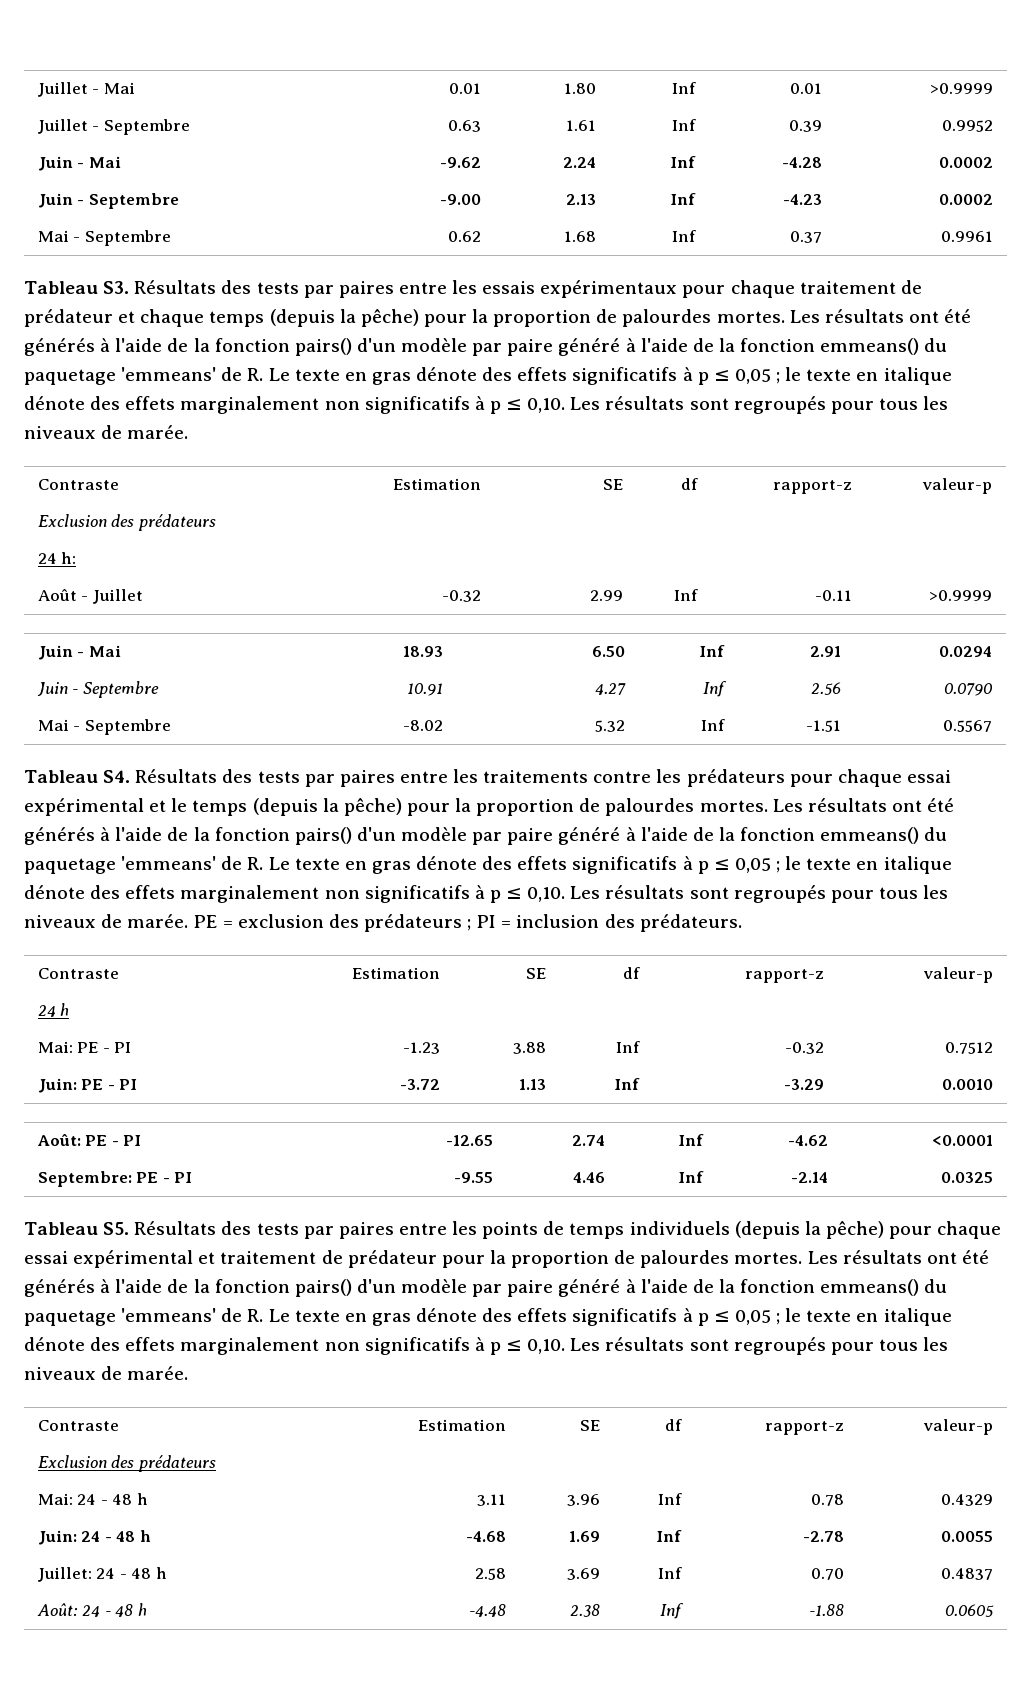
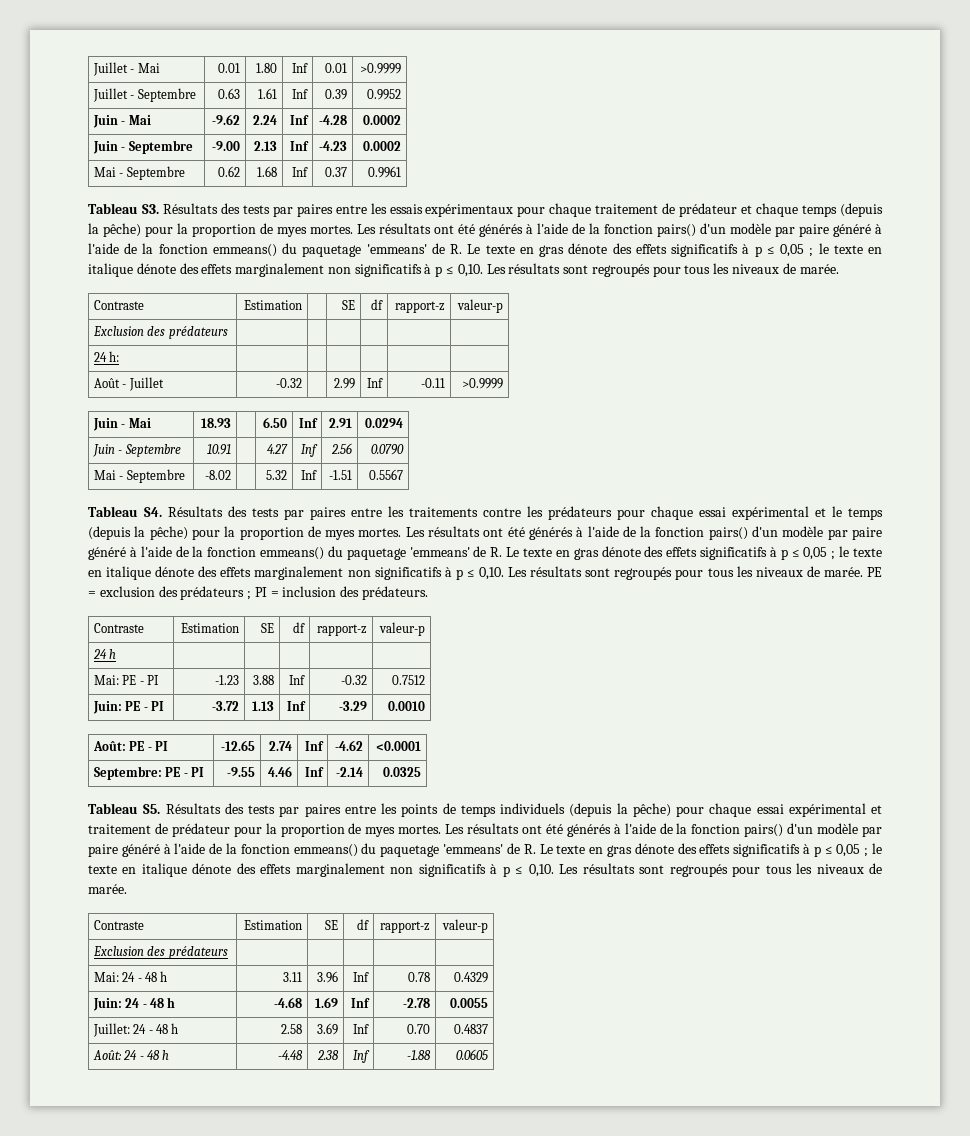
- Tableau S3. Résultats des tests par paires entre les essais expérimentaux pour chaque traitement de prédateur et chaque temps (depuis la pêche) pour la proportion de palourdes mortes.
+ Tableau S3. Résultats des tests par paires entre les essais expérimentaux pour chaque traitement de prédateur et chaque temps (depuis la pêche) pour la proportion de myes mortes.
- Tableau S4. Résultats des tests par paires entre les traitements contre les prédateurs pour chaque essai expérimental et le temps (depuis la pêche) pour la proportion de palourdes mortes.
+ Tableau S4. Résultats des tests par paires entre les traitements contre les prédateurs pour chaque essai expérimental et le temps (depuis la pêche) pour la proportion de myes mortes.
- Tableau S5. Résultats des tests par paires entre les points de temps individuels (depuis la pêche) pour chaque essai expérimental et traitement de prédateur pour la proportion de palourdes mortes.
+ Tableau S5. Résultats des tests par paires entre les points de temps individuels (depuis la pêche) pour chaque essai expérimental et traitement de prédateur pour la proportion de myes mortes.

